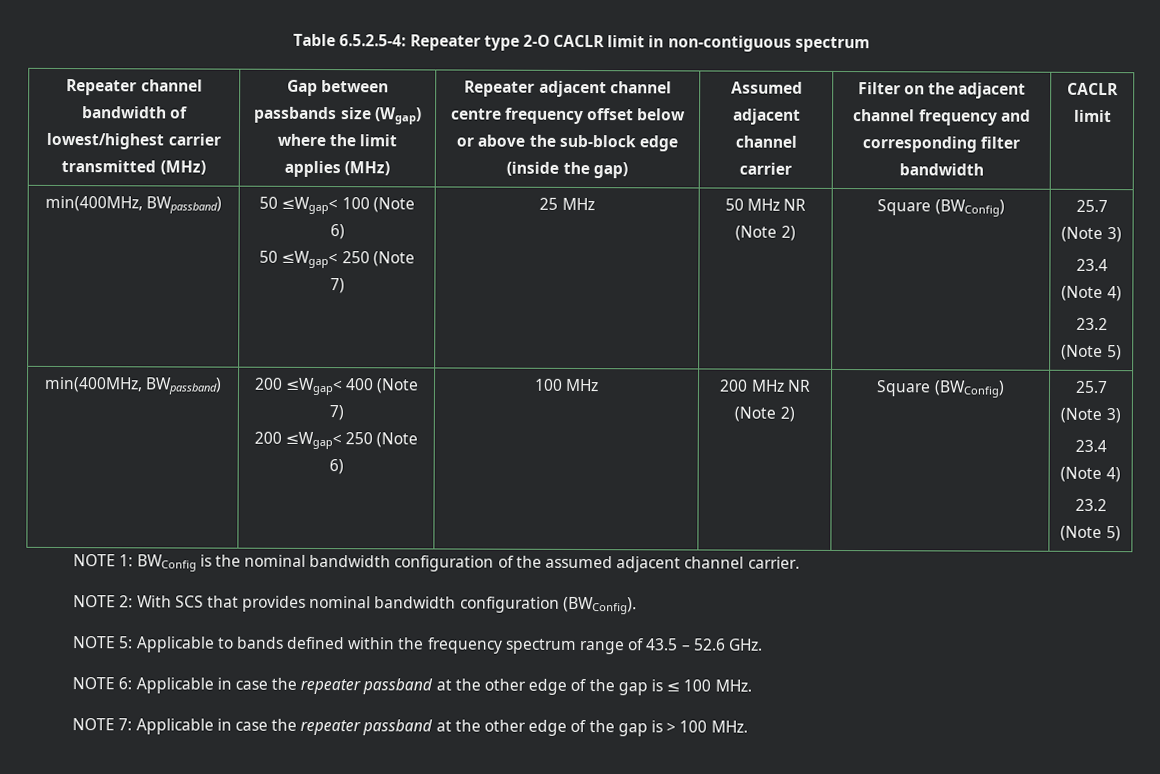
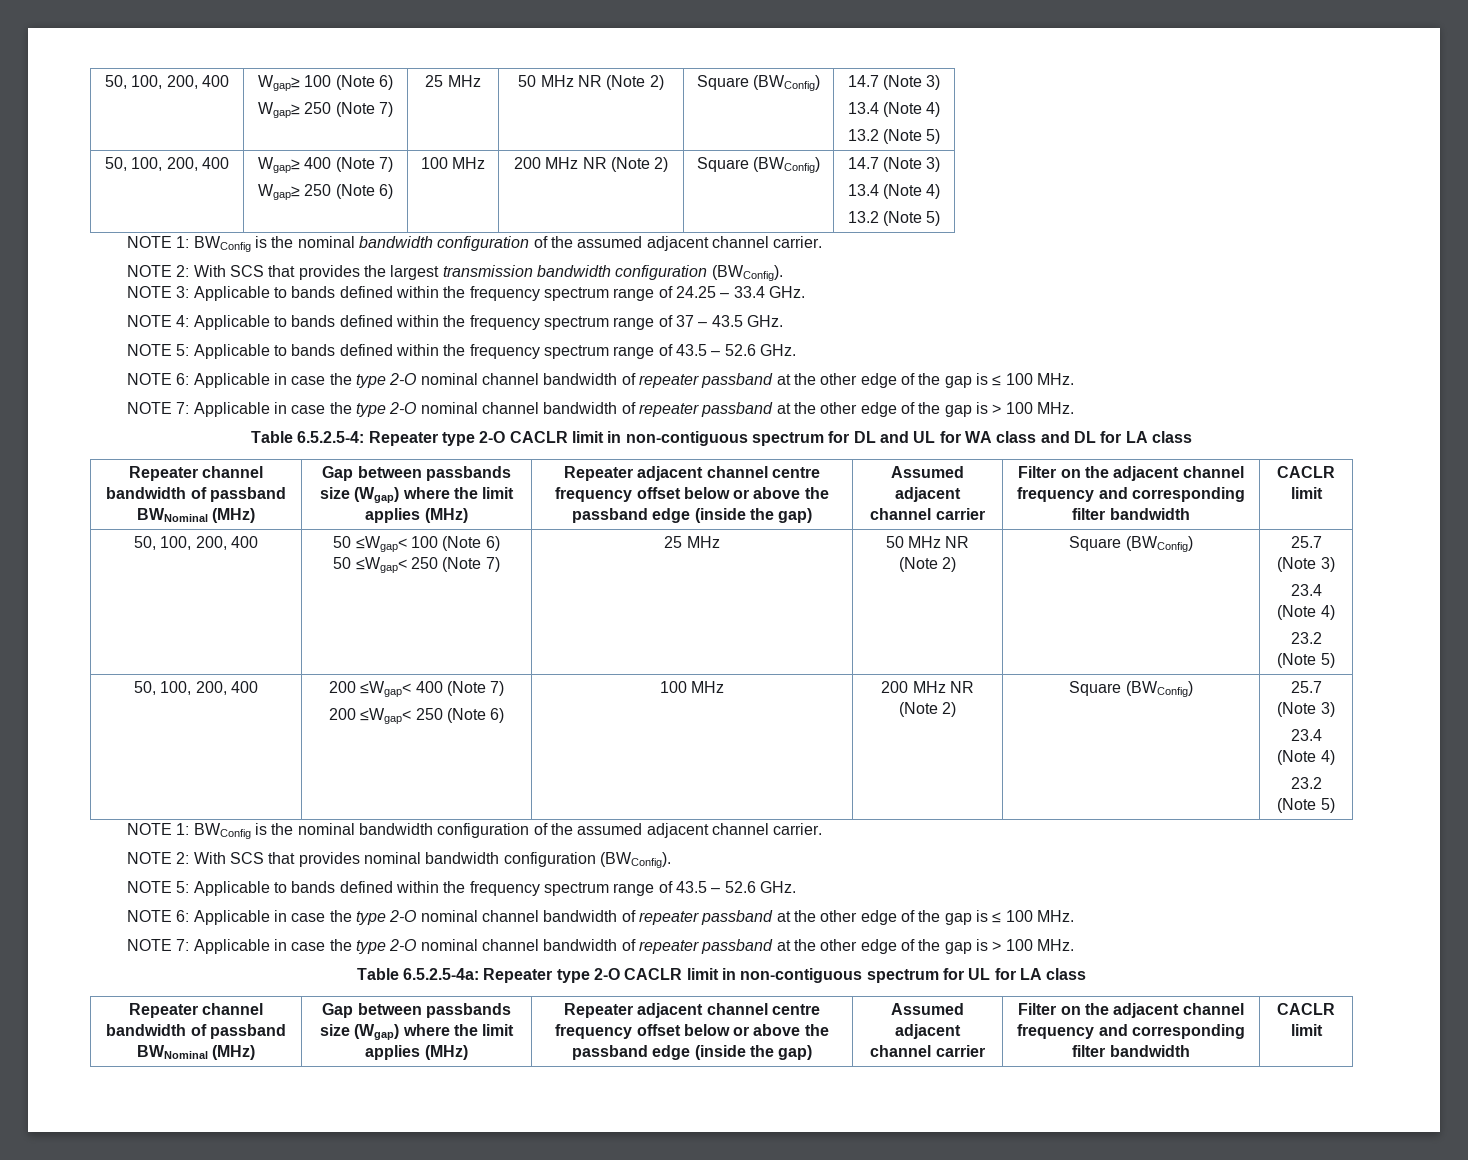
+ 50, 100, 200, 400 | Wgap≥ 100 (Note 6)
+ Wgap≥ 250 (Note 7) | 25 MHz | 50 MHz NR (Note 2) | Square (BWConfig) | 14.7 (Note 3)
+ 13.4 (Note 4)
+ 13.2 (Note 5)
+ 50, 100, 200, 400 | Wgap≥ 400 (Note 7)
+ Wgap≥ 250 (Note 6) | 100 MHz | 200 MHz NR (Note 2) | Square (BWConfig) | 14.7 (Note 3)
+ 13.4 (Note 4)
+ 13.2 (Note 5)
+ NOTE 1: BWConfig is the nominal bandwidth configuration of the assumed adjacent channel carrier.
+ NOTE 2: With SCS that provides the largest transmission bandwidth configuration (BWConfig).
+ NOTE 3: Applicable to bands defined within the frequency spectrum range of 24.25 – 33.4 GHz.
+ NOTE 4: Applicable to bands defined within the frequency spectrum range of 37 – 43.5 GHz.
+ NOTE 5: Applicable to bands defined within the frequency spectrum range of 43.5 – 52.6 GHz.
+ NOTE 6: Applicable in case the type 2-O nominal channel bandwidth of repeater passband at the other edge of the gap is ≤ 100 MHz.
+ NOTE 7: Applicable in case the type 2-O nominal channel bandwidth of repeater passband at the other edge of the gap is > 100 MHz.
- Table 6.5.2.5-4: Repeater type 2-O CACLR limit in non-contiguous spectrum
- Repeater channel bandwidth of lowest/highest carrier transmitted (MHz) | Gap between passbands size (Wgap) where the limit applies (MHz) | Repeater adjacent channel centre frequency offset below or above the sub-block edge (inside the gap)
+ Table 6.5.2.5-4: Repeater type 2-O CACLR limit in non-contiguous spectrum for DL and UL for WA class and DL for LA class
+ Repeater channel bandwidth of passband BWNominal (MHz) | Gap between passbands size (Wgap) where the limit applies (MHz) | Repeater adjacent channel centre frequency offset below or above the passband edge (inside the gap)
- min(400MHz, BWpassband) | 50 ≤Wgap< 100 (Note 6)
+ 50, 100, 200, 400 | 50 ≤Wgap< 100 (Note 6)
- min(400MHz, BWpassband) | 200 ≤Wgap< 400 (Note 7)
+ 50, 100, 200, 400 | 200 ≤Wgap< 400 (Note 7)
  NOTE 2: With SCS that provides nominal bandwidth configuration (BWConfig).
  NOTE 5: Applicable to bands defined within the frequency spectrum range of 43.5 – 52.6 GHz.
- NOTE 6: Applicable in case the repeater passband at the other edge of the gap is ≤ 100 MHz.
- NOTE 7: Applicable in case the repeater passband at the other edge of the gap is > 100 MHz.
+ NOTE 6: Applicable in case the type 2-O nominal channel bandwidth of repeater passband at the other edge of the gap is ≤ 100 MHz.
+ NOTE 7: Applicable in case the type 2-O nominal channel bandwidth of repeater passband at the other edge of the gap is > 100 MHz.
+ Table 6.5.2.5-4a: Repeater type 2-O CACLR limit in non-contiguous spectrum for UL for LA class
+ Repeater channel bandwidth of passband BWNominal (MHz) | Gap between passbands size (Wgap) where the limit applies (MHz) | Repeater adjacent channel centre frequency offset below or above the passband edge (inside the gap) | Assumed adjacent channel carrier | Filter on the adjacent channel frequency and corresponding filter bandwidth | CACLR limit

